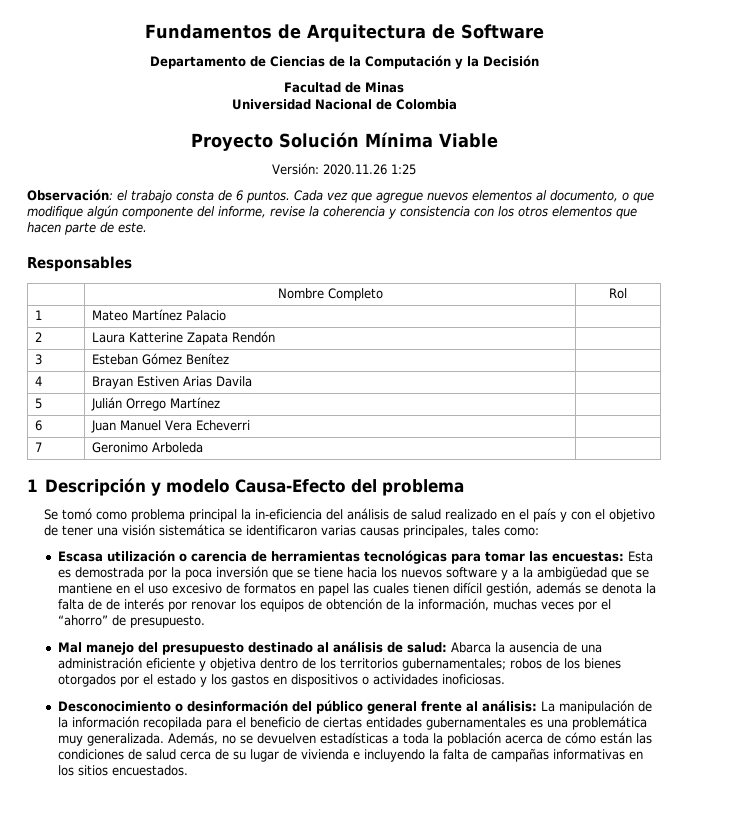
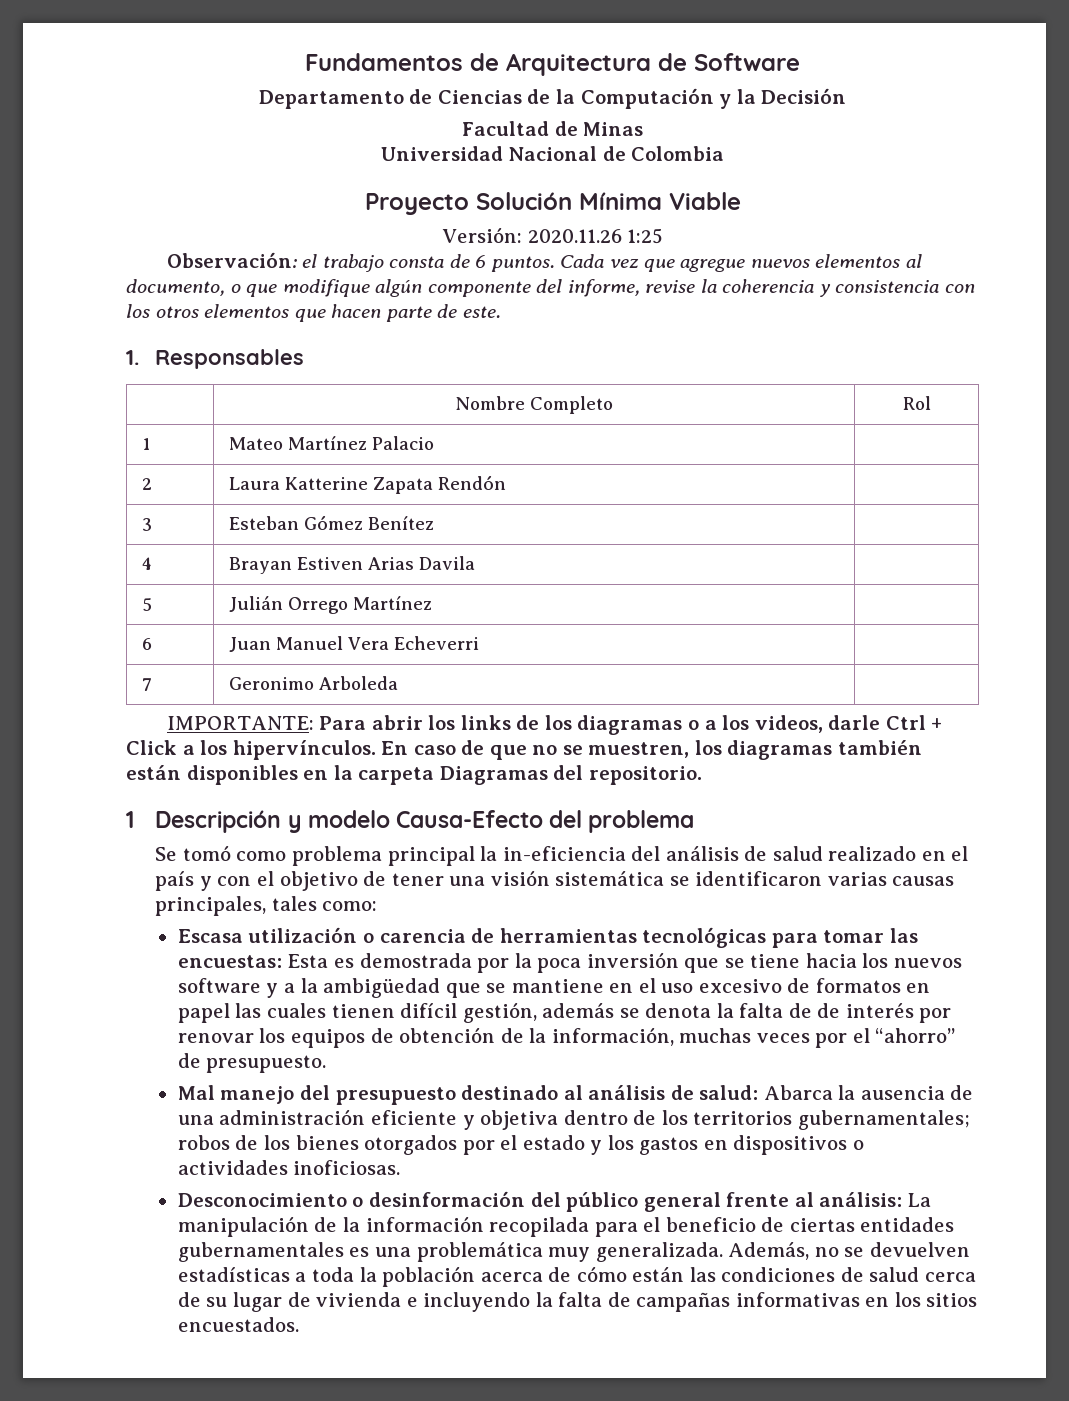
- Responsables
+ 1. Responsables
+ IMPORTANTE: Para abrir los links de los diagramas o a los videos, darle Ctrl + Click a los hipervínculos. En caso de que no se muestren, los diagramas también están disponibles en la carpeta Diagramas del repositorio.

